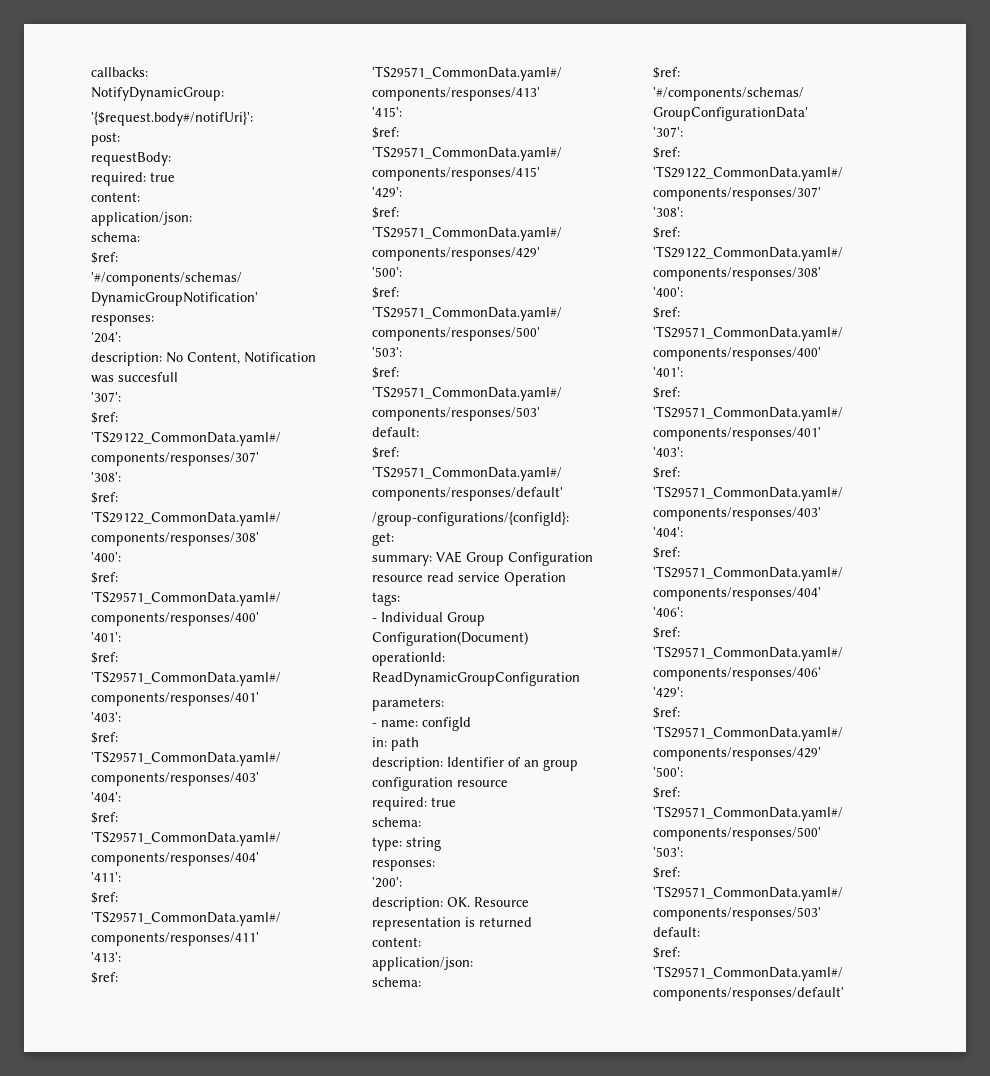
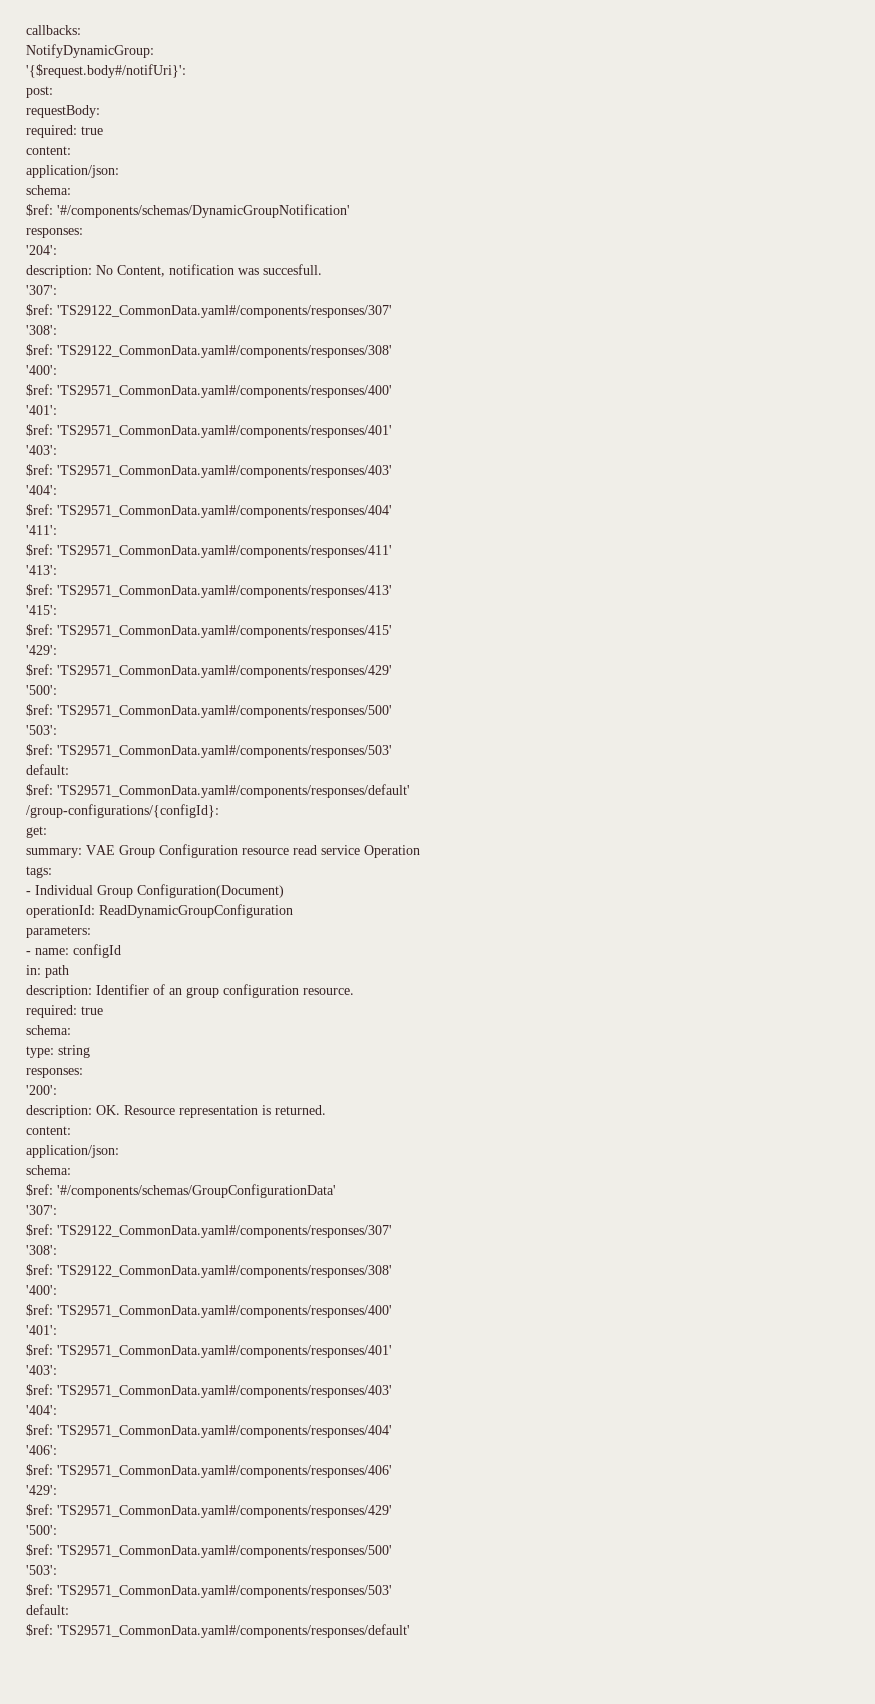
- description: No Content, Notification was succesfull
+ description: No Content, notification was succesfull.
- description: Identifier of an group configuration resource
+ description: Identifier of an group configuration resource.
- description: OK. Resource representation is returned
+ description: OK. Resource representation is returned.

